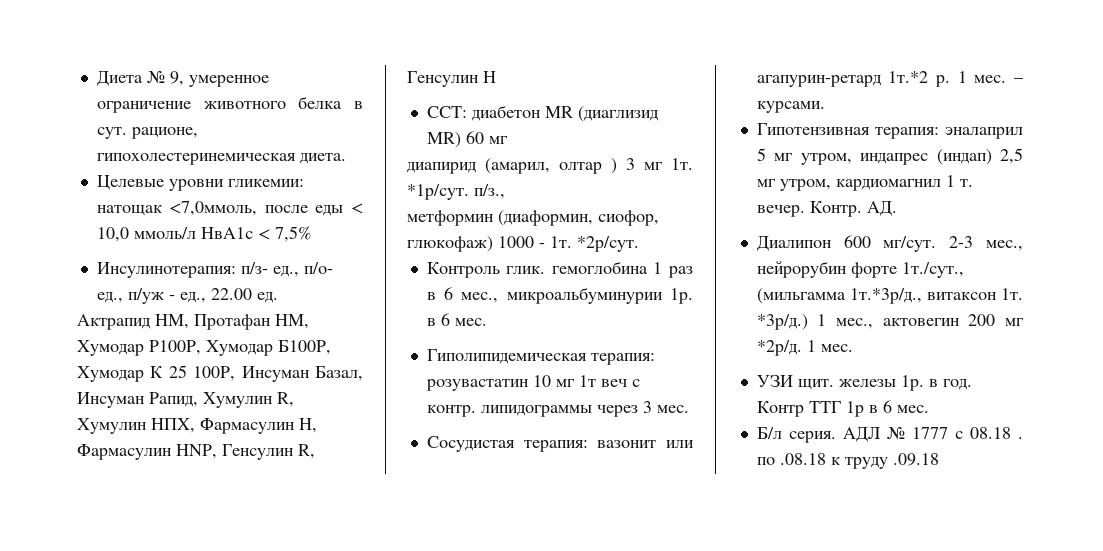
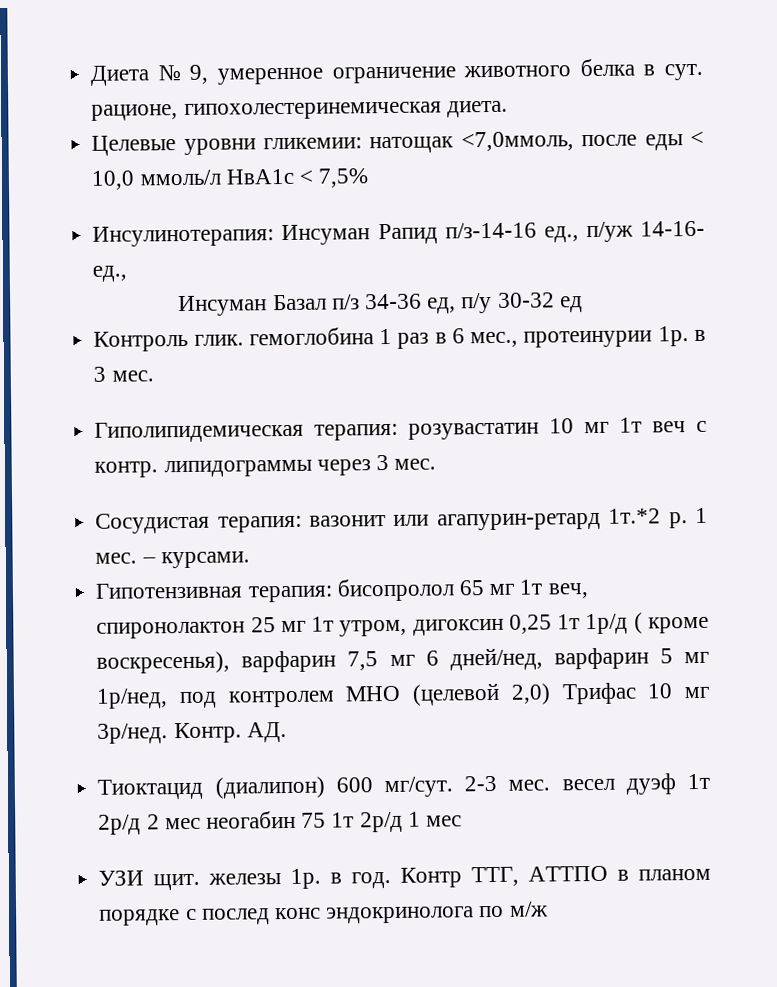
- Инсулинотерапия: п/з- ед., п/о- ед., п/уж - ед., 22.00 ед.
- Актрапид НМ, Протафан НМ, Хумодар Р100Р, Хумодар Б100Р, Хумодар К 25 100Р, Инсуман Базал, Инсуман Рапид, Хумулин R, Хумулин НПХ, Фармасулин Н, Фармасулин НNР, Генсулин R, Генсулин Н
- ССТ: диабетон МR (диаглизид МR) 60 мг
- диапирид (амарил, олтар ) 3 мг 1т. *1р/сут. п/з.,
- метформин (диаформин, сиофор, глюкофаж) 1000 - 1т. *2р/сут.
+ Инсулинотерапия: Инсуман Рапид п/з-14-16 ед., п/уж 14-16- ед.,
+ Инсуман Базал п/з 34-36 ед, п/у 30-32 ед
- Контроль глик. гемоглобина 1 раз в 6 мес., микроальбуминурии 1р. в 6 мес.
+ Контроль глик. гемоглобина 1 раз в 6 мес., протеинурии 1р. в 3 мес.
- Гипотензивная терапия: эналаприл 5 мг утром, индапрес (индап) 2,5 мг утром, кардиомагнил 1 т. вечер.
+ Гипотензивная терапия: бисопролол 65 мг 1т веч, спиронолактон 25 мг 1т утром, дигоксин 0,25 1т 1р/д ( кроме воскресенья), варфарин 7,5 мг 6 дней/нед, варфарин 5 мг 1р/нед, под контролем МНО (целевой 2,0) Трифас 10 мг 3р/нед.
- Диалипон 600 мг/сут.
+ Тиоктацид (диалипон) 600 мг/сут.
- 2-3 мес., нейрорубин форте 1т./сут., (мильгамма 1т.*3р/д., витаксон 1т. *3р/д.) 1 мес., актовегин 200 мг *2р/д. 1 мес.
+ 2-3 мес. весел дуэф 1т 2р/д 2 мес неогабин 75 1т 2р/д 1 мес
- Контр ТТГ 1р в 6 мес.
- Б/л серия. АДЛ № 1777 с 08.18 . по .08.18 к труду .09.18
+ Контр ТТГ, АТТПО в планом порядке с послед конс эндокринолога по м/ж

